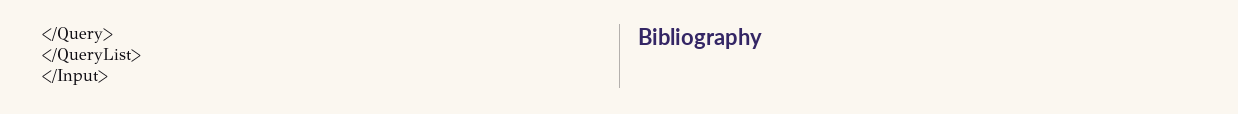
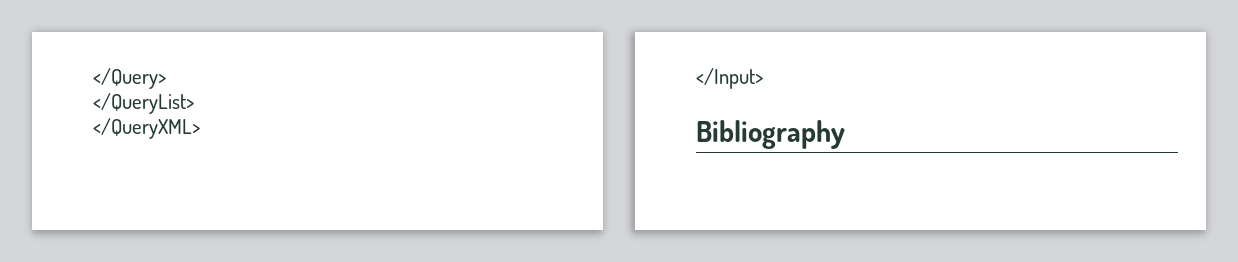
+ </QueryXML>

